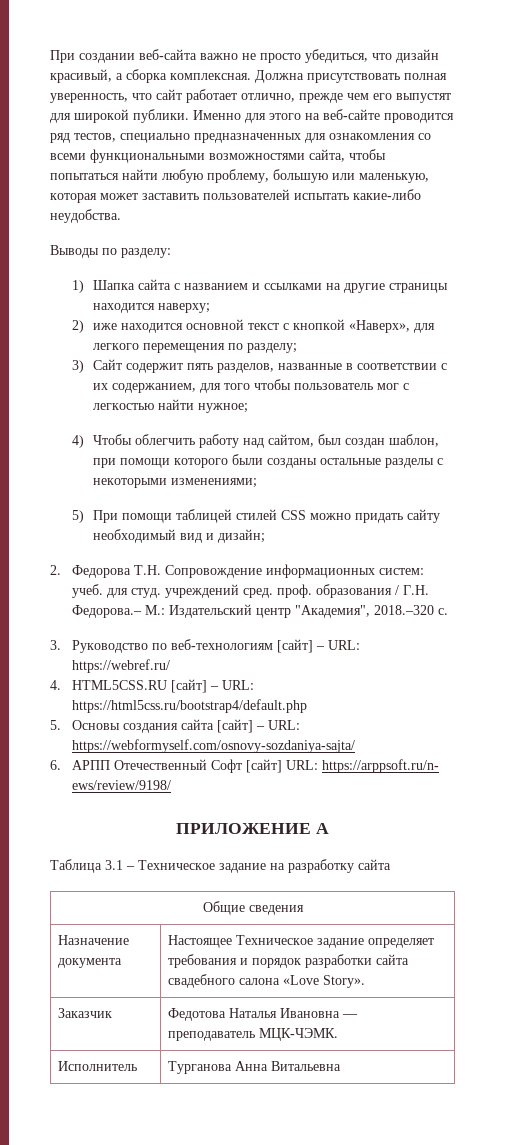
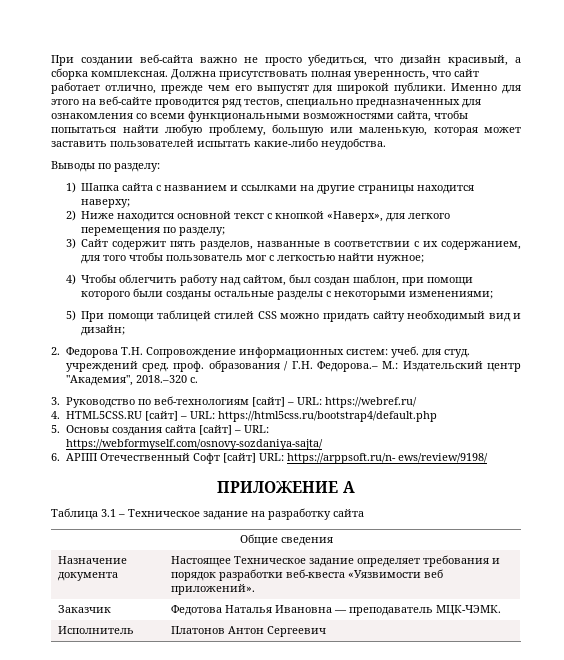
- 2) иже находится основной текст с кнопкой «Наверх», для легкого перемещения по разделу;
+ 2) Ниже находится основной текст с кнопкой «Наверх», для легкого перемещения по разделу;
- Назначение документа | Настоящее Техническое задание определяет требования и порядок разработки сайта свадебного салона «Love Story».
+ Назначение документа | Настоящее Техническое задание определяет требования и порядок разработки веб-квеста «Уязвимости веб приложений».
- Исполнитель | Турганова Анна Витальевна
+ Исполнитель | Платонов Антон Сергеевич

